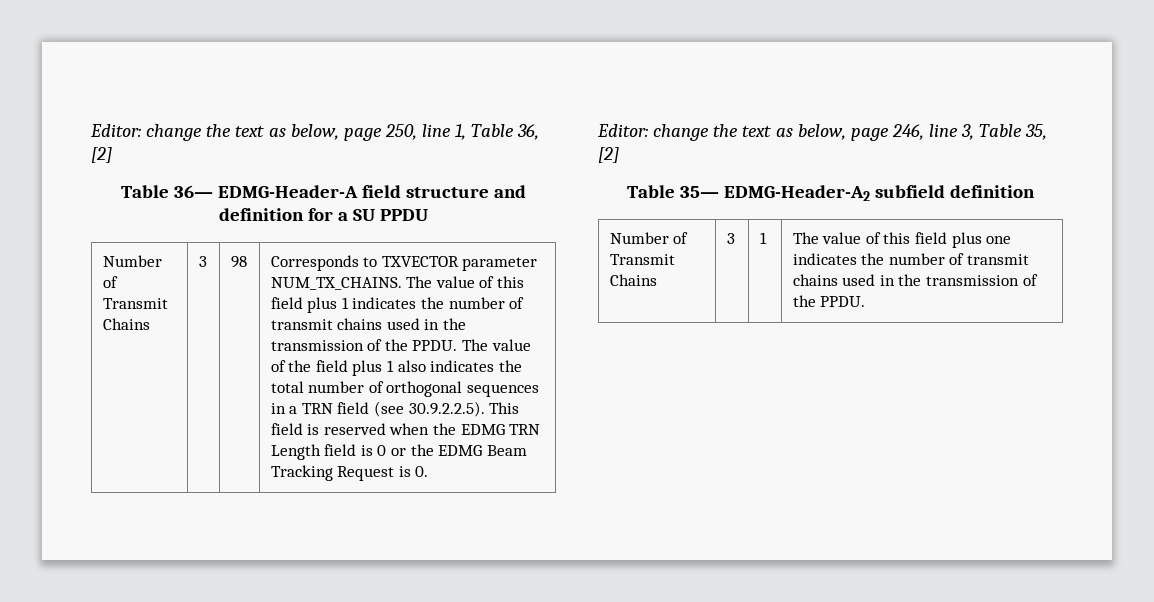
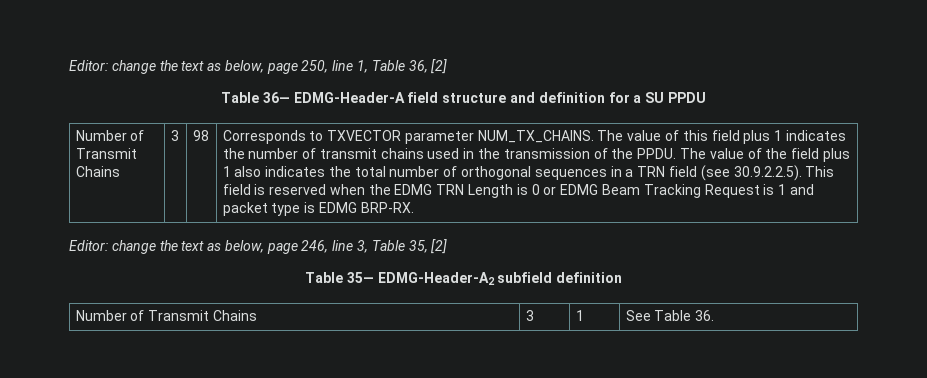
- The value of the field plus 1 also indicates the total number of orthogonal sequences in a TRN field (see 30.9.2.2.5). This field is reserved when the EDMG TRN Length field is 0 or the EDMG Beam Tracking Request is 0.
+ The value of the field plus 1 also indicates the total number of orthogonal sequences in a TRN field (see 30.9.2.2.5). This field is reserved when the EDMG TRN Length is 0 or EDMG Beam Tracking Request is 1 and packet type is EDMG BRP-RX.
- Number of Transmit Chains | 3 | 1 | The value of this field plus one indicates the number of transmit chains used in the transmission of the PPDU.
+ Number of Transmit Chains | 3 | 1 | See Table 36.

